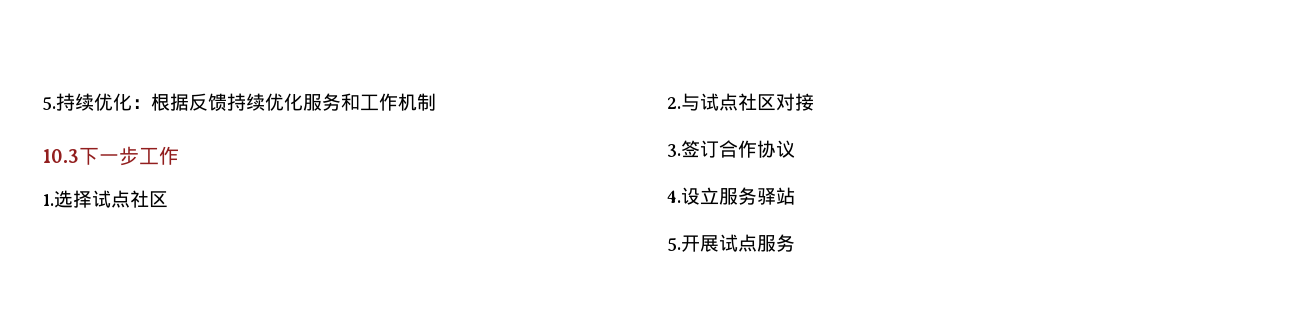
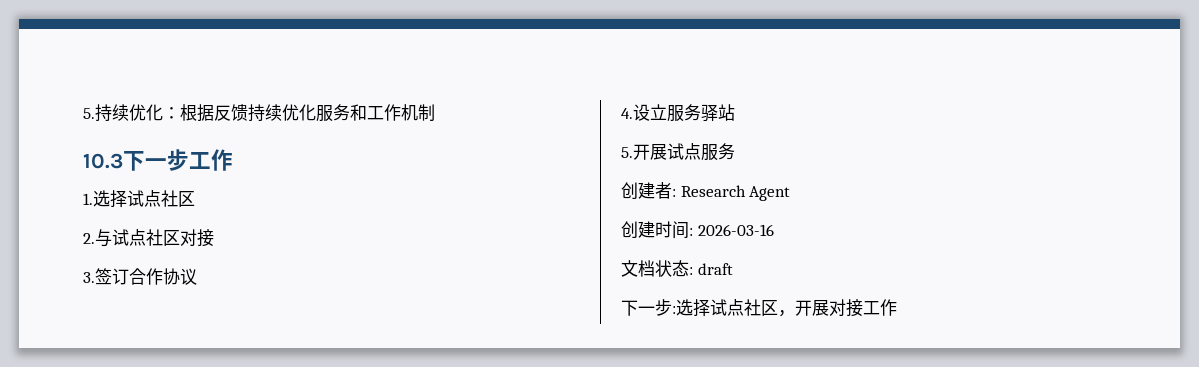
+ 创建者: Research Agent
+ 创建时间: 2026-03-16
+ 文档状态: draft
+ 下一步:选择试点社区，开展对接工作

